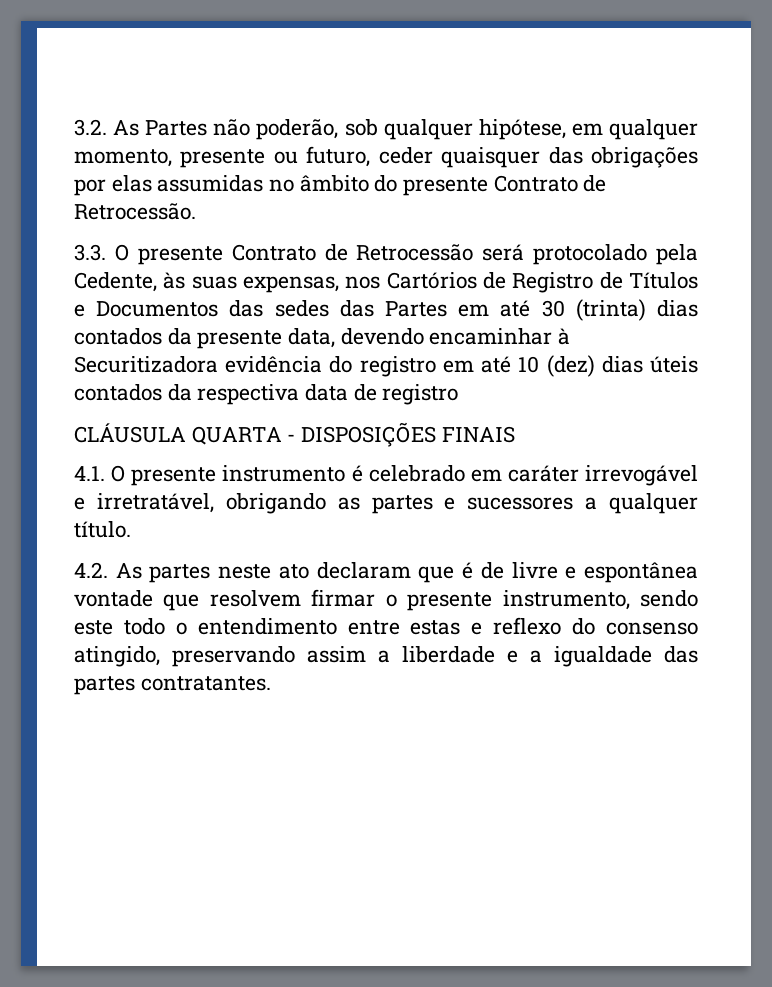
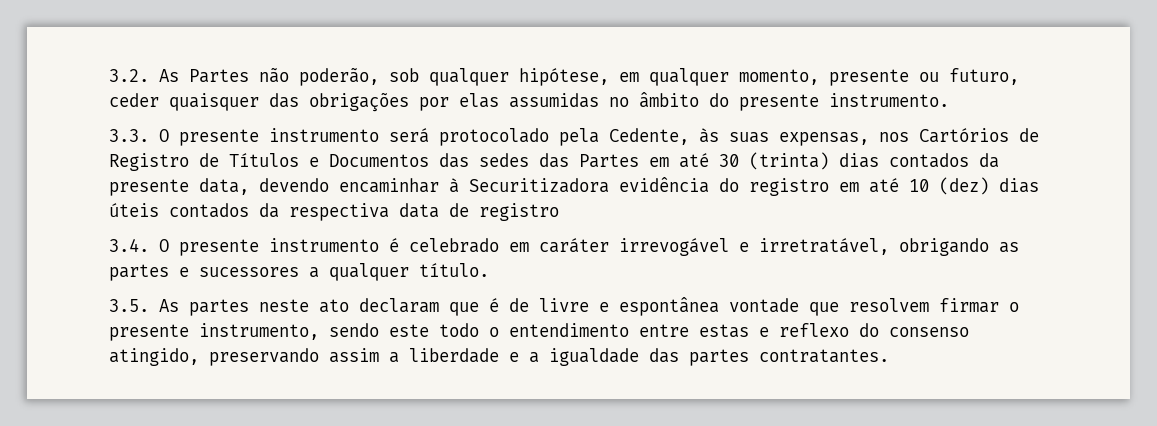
- 3.2. As Partes não poderão, sob qualquer hipótese, em qualquer momento, presente ou futuro, ceder quaisquer das obrigações por elas assumidas no âmbito do presente Contrato de Retrocessão.
+ 3.2. As Partes não poderão, sob qualquer hipótese, em qualquer momento, presente ou futuro, ceder quaisquer das obrigações por elas assumidas no âmbito do presente instrumento.
- 3.3. O presente Contrato de Retrocessão será protocolado pela Cedente, às suas expensas, nos Cartórios de Registro de Títulos e Documentos das sedes das Partes em até 30 (trinta) dias contados da presente data, devendo encaminhar à Securitizadora evidência do registro em até 10 (dez) dias úteis contados da respectiva data de registro
+ 3.3. O presente instrumento será protocolado pela Cedente, às suas expensas, nos Cartórios de Registro de Títulos e Documentos das sedes das Partes em até 30 (trinta) dias contados da presente data, devendo encaminhar à Securitizadora evidência do registro em até 10 (dez) dias úteis contados da respectiva data de registro
- CLÁUSULA QUARTA - DISPOSIÇÕES FINAIS
- 4.1. O presente instrumento é celebrado em caráter irrevogável e irretratável, obrigando as partes e sucessores a qualquer título.
+ 3.4. O presente instrumento é celebrado em caráter irrevogável e irretratável, obrigando as partes e sucessores a qualquer título.
- 4.2. As partes neste ato declaram que é de livre e espontânea vontade que resolvem firmar o presente instrumento, sendo este todo o entendimento entre estas e reflexo do consenso atingido, preservando assim a liberdade e a igualdade das partes contratantes.
+ 3.5. As partes neste ato declaram que é de livre e espontânea vontade que resolvem firmar o presente instrumento, sendo este todo o entendimento entre estas e reflexo do consenso atingido, preservando assim a liberdade e a igualdade das partes contratantes.

